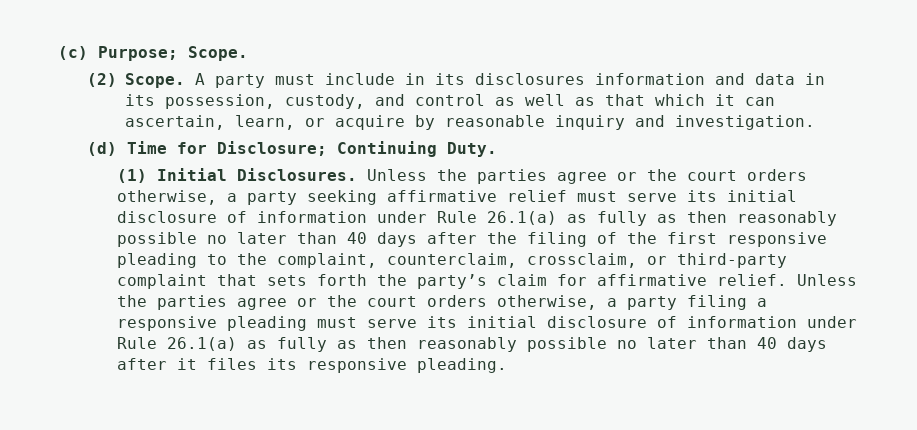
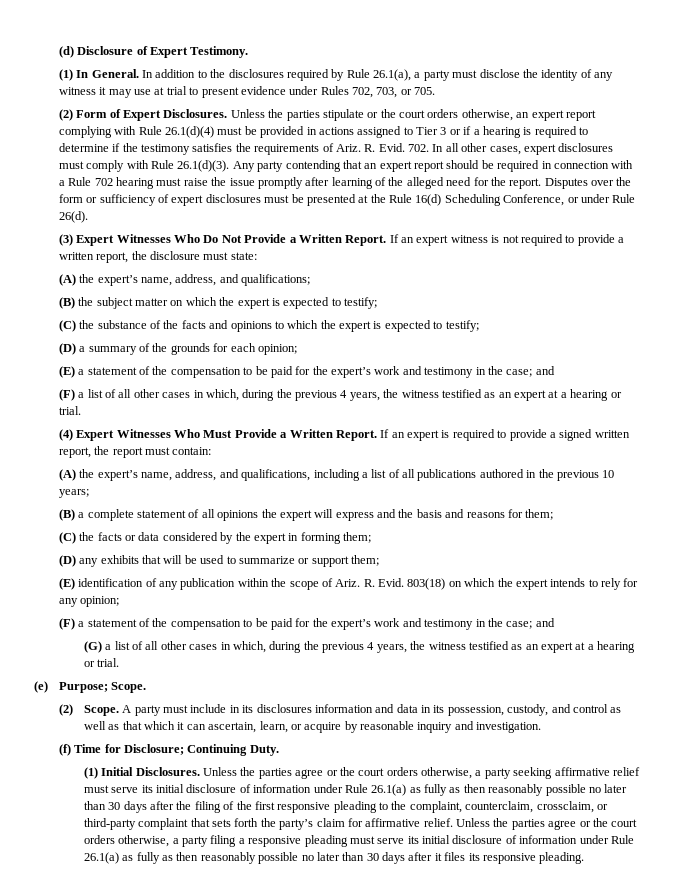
- (c) Purpose; Scope.
+ (d) Disclosure of Expert Testimony.
+ (1) In General. In addition to the disclosures required by Rule 26.1(a), a party must disclose the identity of any witness it may use at trial to present evidence under Rules 702, 703, or 705.
+ (2) Form of Expert Disclosures. Unless the parties stipulate or the court orders otherwise, an expert report complying with Rule 26.1(d)(4) must be provided in actions assigned to Tier 3 or if a hearing is required to determine if the testimony satisfies the requirements of Ariz. R. Evid. 702. In all other cases, expert disclosures must comply with Rule 26.1(d)(3). Any party contending that an expert report should be required in connection with a Rule 702 hearing must raise the issue promptly after learning of the alleged need for the report. Disputes over the form or sufficiency of expert disclosures must be presented at the Rule 16(d) Scheduling Conference, or under Rule 26(d).
+ (3) Expert Witnesses Who Do Not Provide a Written Report. If an expert witness is not required to provide a written report, the disclosure must state:
+ (A) the expert’s name, address, and qualifications;
+ (B) the subject matter on which the expert is expected to testify;
+ (C) the substance of the facts and opinions to which the expert is expected to testify;
+ (D) a summary of the grounds for each opinion;
+ (E) a statement of the compensation to be paid for the expert’s work and testimony in the case; and
+ (F) a list of all other cases in which, during the previous 4 years, the witness testified as an expert at a hearing or trial.
+ (4) Expert Witnesses Who Must Provide a Written Report. If an expert is required to provide a signed written report, the report must contain:
+ (A) the expert’s name, address, and qualifications, including a list of all publications authored in the previous 10 years;
+ (B) a complete statement of all opinions the expert will express and the basis and reasons for them;
+ (C) the facts or data considered by the expert in forming them;
+ (D) any exhibits that will be used to summarize or support them;
+ (E) identification of any publication within the scope of Ariz. R. Evid. 803(18) on which the expert intends to rely for any opinion;
+ (F) a statement of the compensation to be paid for the expert’s work and testimony in the case; and
+ (G) a list of all other cases in which, during the previous 4 years, the witness testified as an expert at a hearing or trial.
+ (e) Purpose; Scope.
- (d) Time for Disclosure; Continuing Duty.
+ (f) Time for Disclosure; Continuing Duty.
- Unless the parties agree or the court orders otherwise, a party seeking affirmative relief must serve its initial disclosure of information under Rule 26.1(a) as fully as then reasonably possible no later than 40 days after the filing of the first responsive pleading to the complaint, counterclaim, crossclaim, or third-party complaint that sets forth the party’s claim for affirmative relief.
+ Unless the parties agree or the court orders otherwise, a party seeking affirmative relief must serve its initial disclosure of information under Rule 26.1(a) as fully as then reasonably possible no later than 30 days after the filing of the first responsive pleading to the complaint, counterclaim, crossclaim, or third-party complaint that sets forth the party’s claim for affirmative relief.
- Unless the parties agree or the court orders otherwise, a party filing a responsive pleading must serve its initial disclosure of information under Rule 26.1(a) as fully as then reasonably possible no later than 40 days after it files its responsive pleading.
+ Unless the parties agree or the court orders otherwise, a party filing a responsive pleading must serve its initial disclosure of information under Rule 26.1(a) as fully as then reasonably possible no later than 30 days after it files its responsive pleading.

